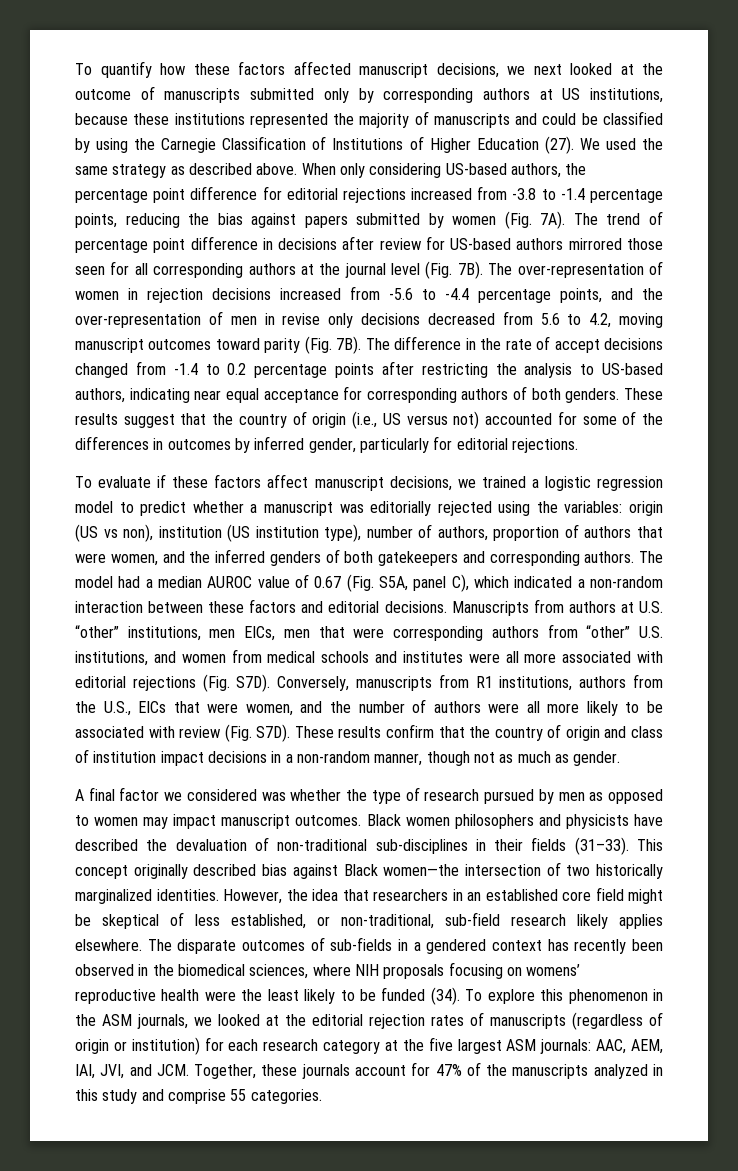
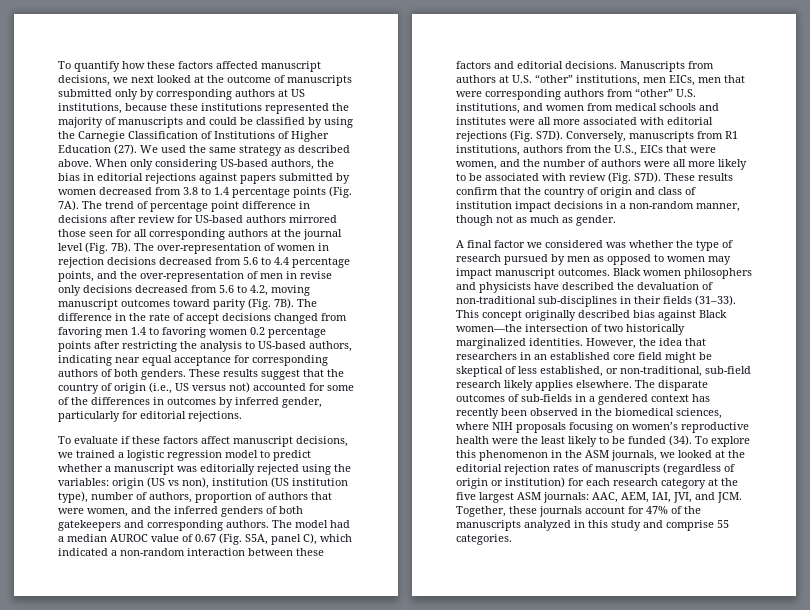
- When only considering US-based authors, the percentage point difference for editorial rejections increased from -3.8 to -1.4 percentage points, reducing the bias against papers submitted by women (Fig. 7A).
+ When only considering US-based authors, the bias in editorial rejections against papers submitted by women decreased from 3.8 to 1.4 percentage points (Fig. 7A).
- The over-representation of women in rejection decisions increased from -5.6 to -4.4 percentage points, and the over-representation of men in revise only decisions decreased from 5.6 to 4.2, moving manuscript outcomes toward parity (Fig. 7B).
+ The over-representation of women in rejection decisions decreased from 5.6 to 4.4 percentage points, and the over-representation of men in revise only decisions decreased from 5.6 to 4.2, moving manuscript outcomes toward parity (Fig. 7B).
- The difference in the rate of accept decisions changed from -1.4 to 0.2 percentage points after restricting the analysis to US-based authors, indicating near equal acceptance for corresponding authors of both genders.
+ The difference in the rate of accept decisions changed from favoring men 1.4 to favoring women 0.2 percentage points after restricting the analysis to US-based authors, indicating near equal acceptance for corresponding authors of both genders.
- The disparate outcomes of sub-fields in a gendered context has recently been observed in the biomedical sciences, where NIH proposals focusing on womens’ reproductive health were the least likely to be funded (34).
+ The disparate outcomes of sub-fields in a gendered context has recently been observed in the biomedical sciences, where NIH proposals focusing on women’s reproductive health were the least likely to be funded (34).

